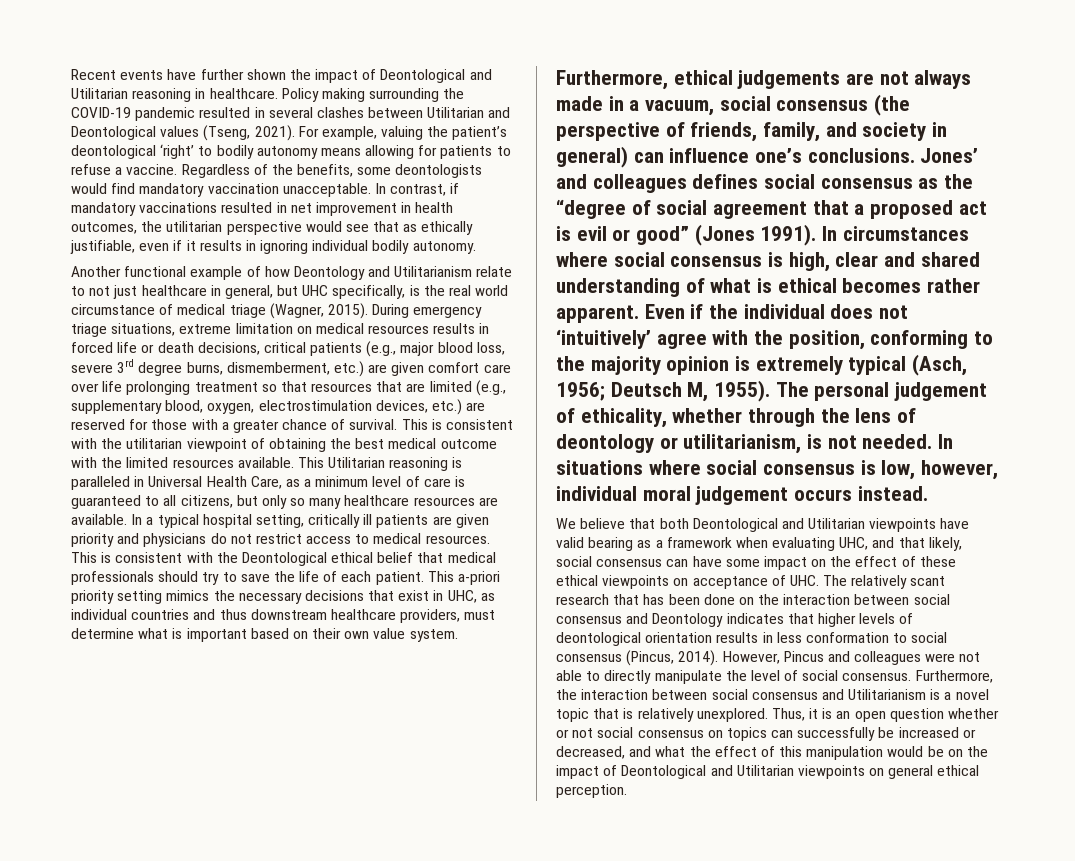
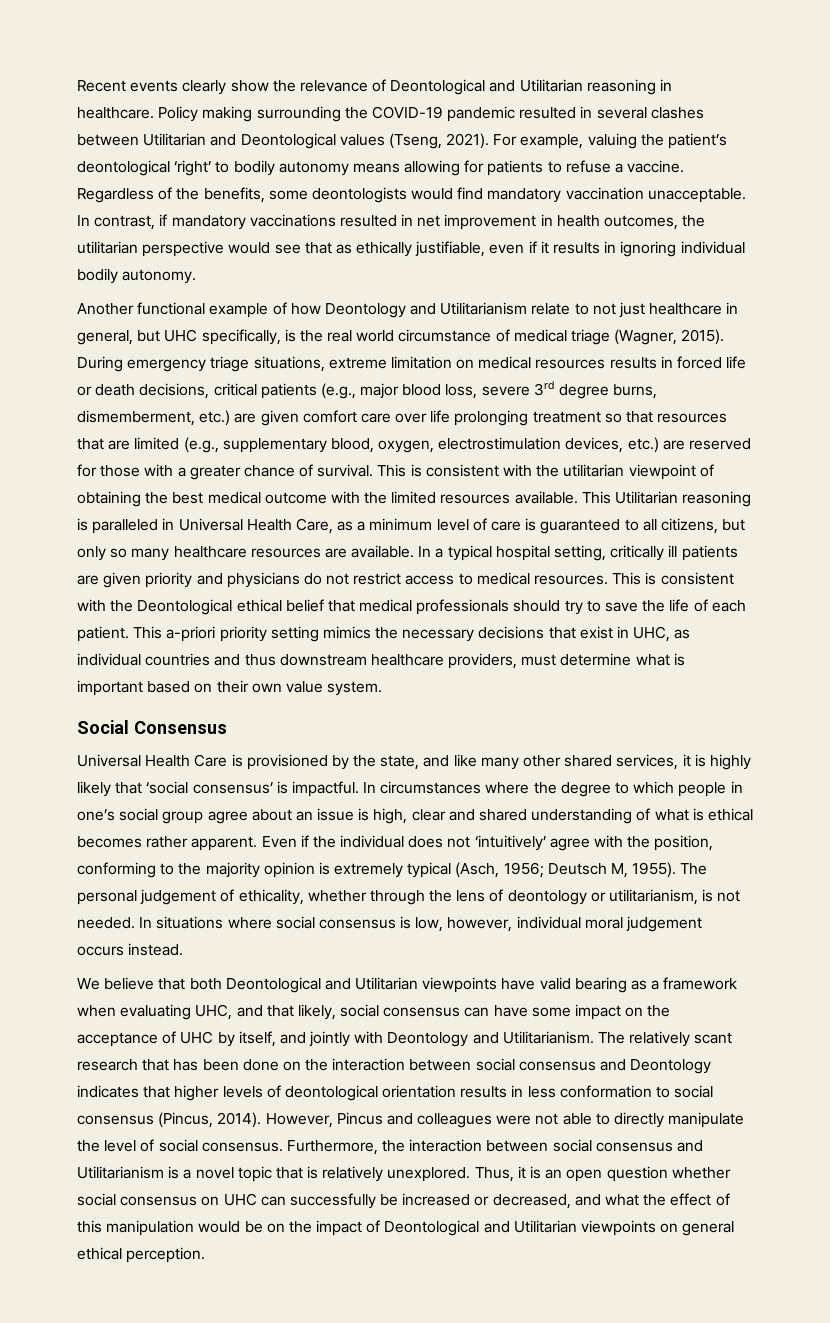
- Recent events have further shown the impact of Deontological and Utilitarian reasoning in healthcare.
+ Recent events clearly show the relevance of Deontological and Utilitarian reasoning in healthcare.
- Furthermore, ethical judgements are not always made in a vacuum, social consensus (the perspective of friends, family, and society in general) can influence one’s conclusions. Jones’ and colleagues defines social consensus as the “degree of social agreement that a proposed act is evil or good” (Jones 1991). In circumstances where social consensus is high, clear and shared understanding of what is ethical becomes rather apparent.
+ Social Consensus
+ Universal Health Care is provisioned by the state, and like many other shared services, it is highly likely that ‘social consensus’ is impactful. In circumstances where the degree to which people in one’s social group agree about an issue is high, clear and shared understanding of what is ethical becomes rather apparent.
- We believe that both Deontological and Utilitarian viewpoints have valid bearing as a framework when evaluating UHC, and that likely, social consensus can have some impact on the effect of these ethical viewpoints on acceptance of UHC. The relatively scant research that has been done on the interaction between social consensus and Deontology indicates that higher levels of deontological orientation results in less conformation to social consensus (Pincus, 2014).
+ We believe that both Deontological and Utilitarian viewpoints have valid bearing as a framework when evaluating UHC, and that likely, social consensus can have some impact on the acceptance of UHC by itself, and jointly with Deontology and Utilitarianism. The relatively scant research that has been done on the interaction between social consensus and Deontology indicates that higher levels of deontological orientation results in less conformation to social consensus (Pincus, 2014).
- Thus, it is an open question whether or not social consensus on topics can successfully be increased or decreased, and what the effect of this manipulation would be on the impact of Deontological and Utilitarian viewpoints on general ethical perception.
+ Thus, it is an open question whether social consensus on UHC can successfully be increased or decreased, and what the effect of this manipulation would be on the impact of Deontological and Utilitarian viewpoints on general ethical perception.

